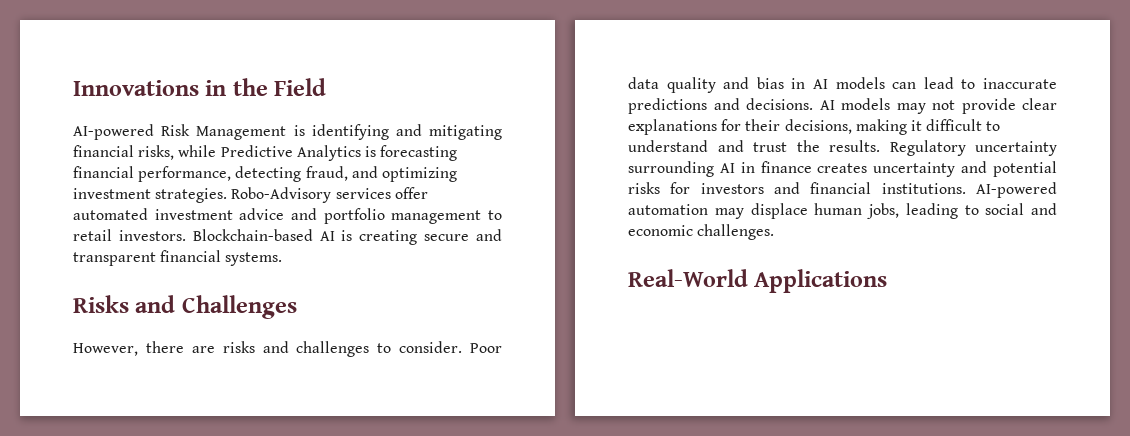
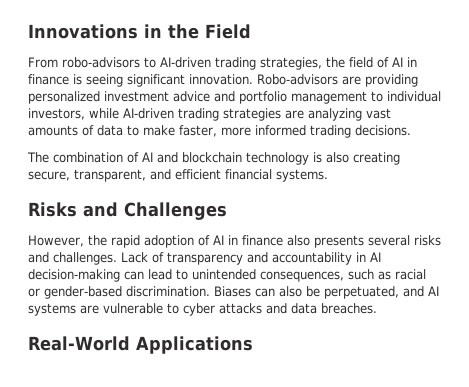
- AI-powered Risk Management is identifying and mitigating financial risks, while Predictive Analytics is forecasting financial performance, detecting fraud, and optimizing investment strategies. Robo-Advisory services offer automated investment advice and portfolio management to retail investors. Blockchain-based AI is creating secure and transparent financial systems.
+ From robo-advisors to AI-driven trading strategies, the field of AI in finance is seeing significant innovation. Robo-advisors are providing personalized investment advice and portfolio management to individual investors, while AI-driven trading strategies are analyzing vast amounts of data to make faster, more informed trading decisions.
+ The combination of AI and blockchain technology is also creating secure, transparent, and efficient financial systems.
- However, there are risks and challenges to consider. Poor data quality and bias in AI models can lead to inaccurate predictions and decisions. AI models may not provide clear explanations for their decisions, making it difficult to understand and trust the results. Regulatory uncertainty surrounding AI in finance creates uncertainty and potential risks for investors and financial institutions. AI-powered automation may displace human jobs, leading to social and economic challenges.
+ However, the rapid adoption of AI in finance also presents several risks and challenges. Lack of transparency and accountability in AI decision-making can lead to unintended consequences, such as racial or gender-based discrimination. Biases can also be perpetuated, and AI systems are vulnerable to cyber attacks and data breaches.

